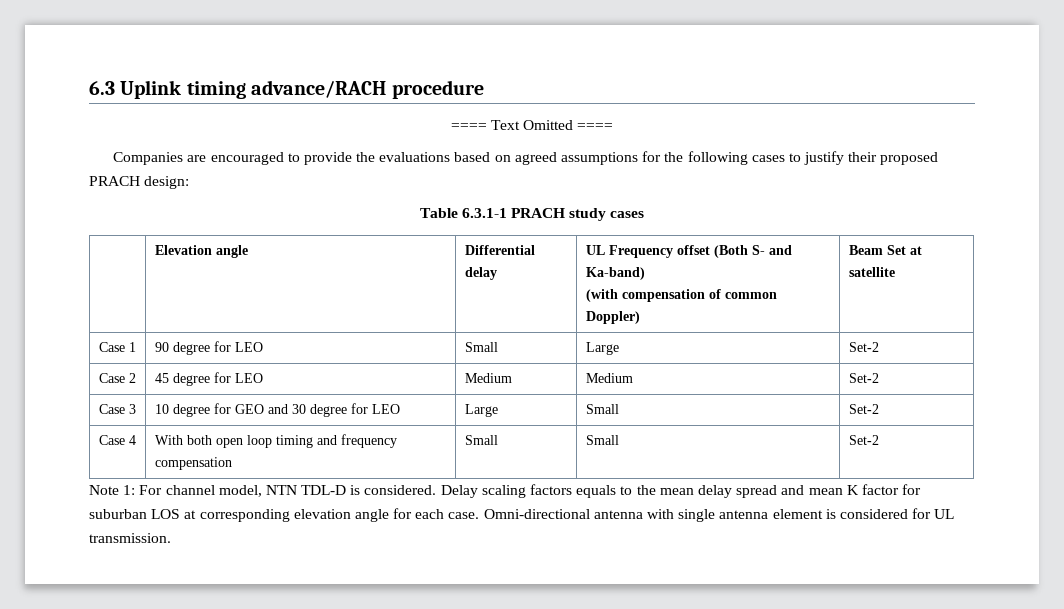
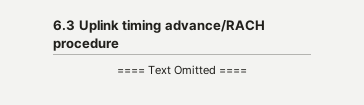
- Companies are encouraged to provide the evaluations based on agreed assumptions for the following cases to justify their proposed PRACH design:
- Table 6.3.1-1 PRACH study cases
- | Elevation angle | Differential delay | UL Frequency offset (Both S- and Ka-band)
- (with compensation of common Doppler) | Beam Set at satellite
- Case 1 | 90 degree for LEO | Small | Large | Set-2
- Case 2 | 45 degree for LEO | Medium | Medium | Set-2
- Case 3 | 10 degree for GEO and 30 degree for LEO | Large | Small | Set-2
- Case 4 | With both open loop timing and frequency compensation | Small | Small | Set-2
- Note 1: For channel model, NTN TDL-D is considered. Delay scaling factors equals to the mean delay spread and mean K factor for suburban LOS at corresponding elevation angle for each case. Omni-directional antenna with single antenna element is considered for UL transmission.

